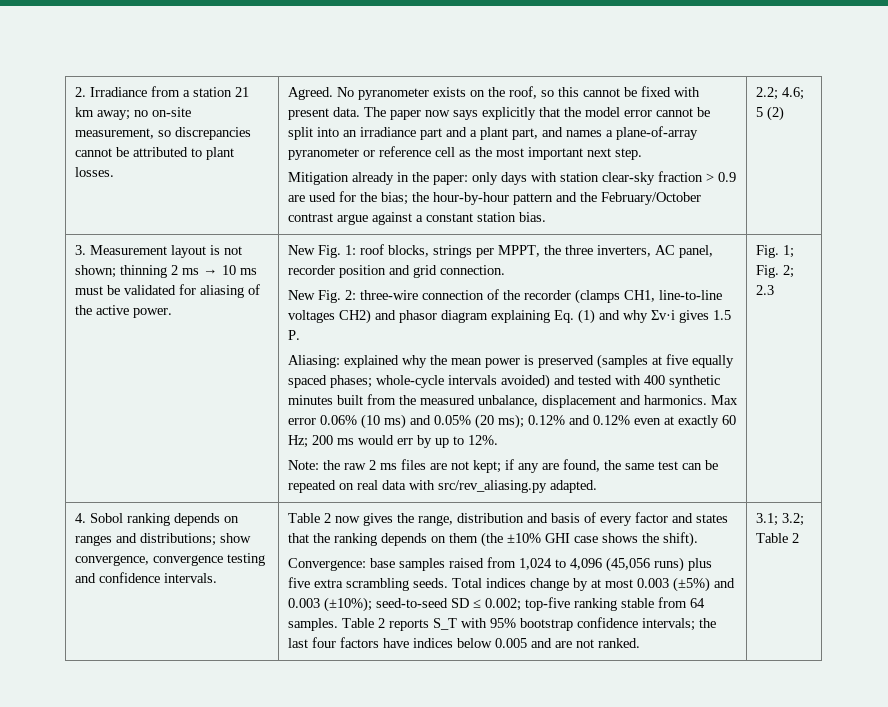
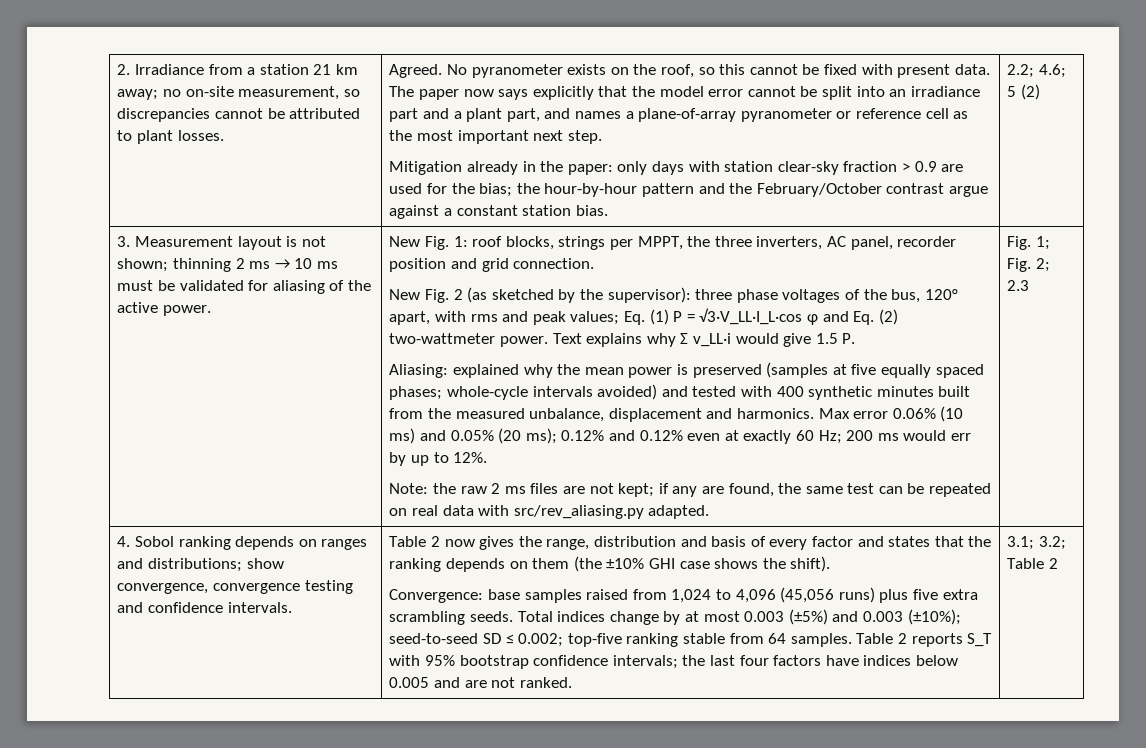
- New Fig. 2: three-wire connection of the recorder (clamps CH1, line-to-line voltages CH2) and phasor diagram explaining Eq. (1) and why Σv·i gives 1.5 P.
+ New Fig. 2 (as sketched by the supervisor): three phase voltages of the bus, 120° apart, with rms and peak values; Eq. (1) P = √3·V_LL·I_L·cos φ and Eq. (2) two-wattmeter power. Text explains why Σ v_LL·i would give 1.5 P.

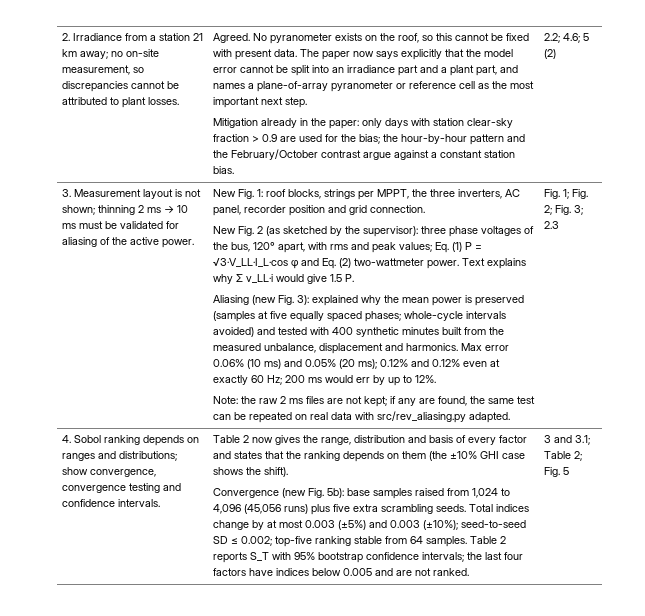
- Aliasing: explained why the mean power is preserved (samples at five equally spaced phases; whole-cycle intervals avoided) and tested with 400 synthetic minutes built from the measured unbalance, displacement and harmonics.
+ Aliasing (new Fig. 3): explained why the mean power is preserved (samples at five equally spaced phases; whole-cycle intervals avoided) and tested with 400 synthetic minutes built from the measured unbalance, displacement and harmonics.
- Fig. 1; Fig. 2; 2.3
+ Fig. 1; Fig. 2; Fig. 3; 2.3
- Convergence: base samples raised from 1,024 to 4,096 (45,056 runs) plus five extra scrambling seeds.
+ Convergence (new Fig. 5b): base samples raised from 1,024 to 4,096 (45,056 runs) plus five extra scrambling seeds.
- 3.1; 3.2; Table 2
+ 3 and 3.1; Table 2; Fig. 5

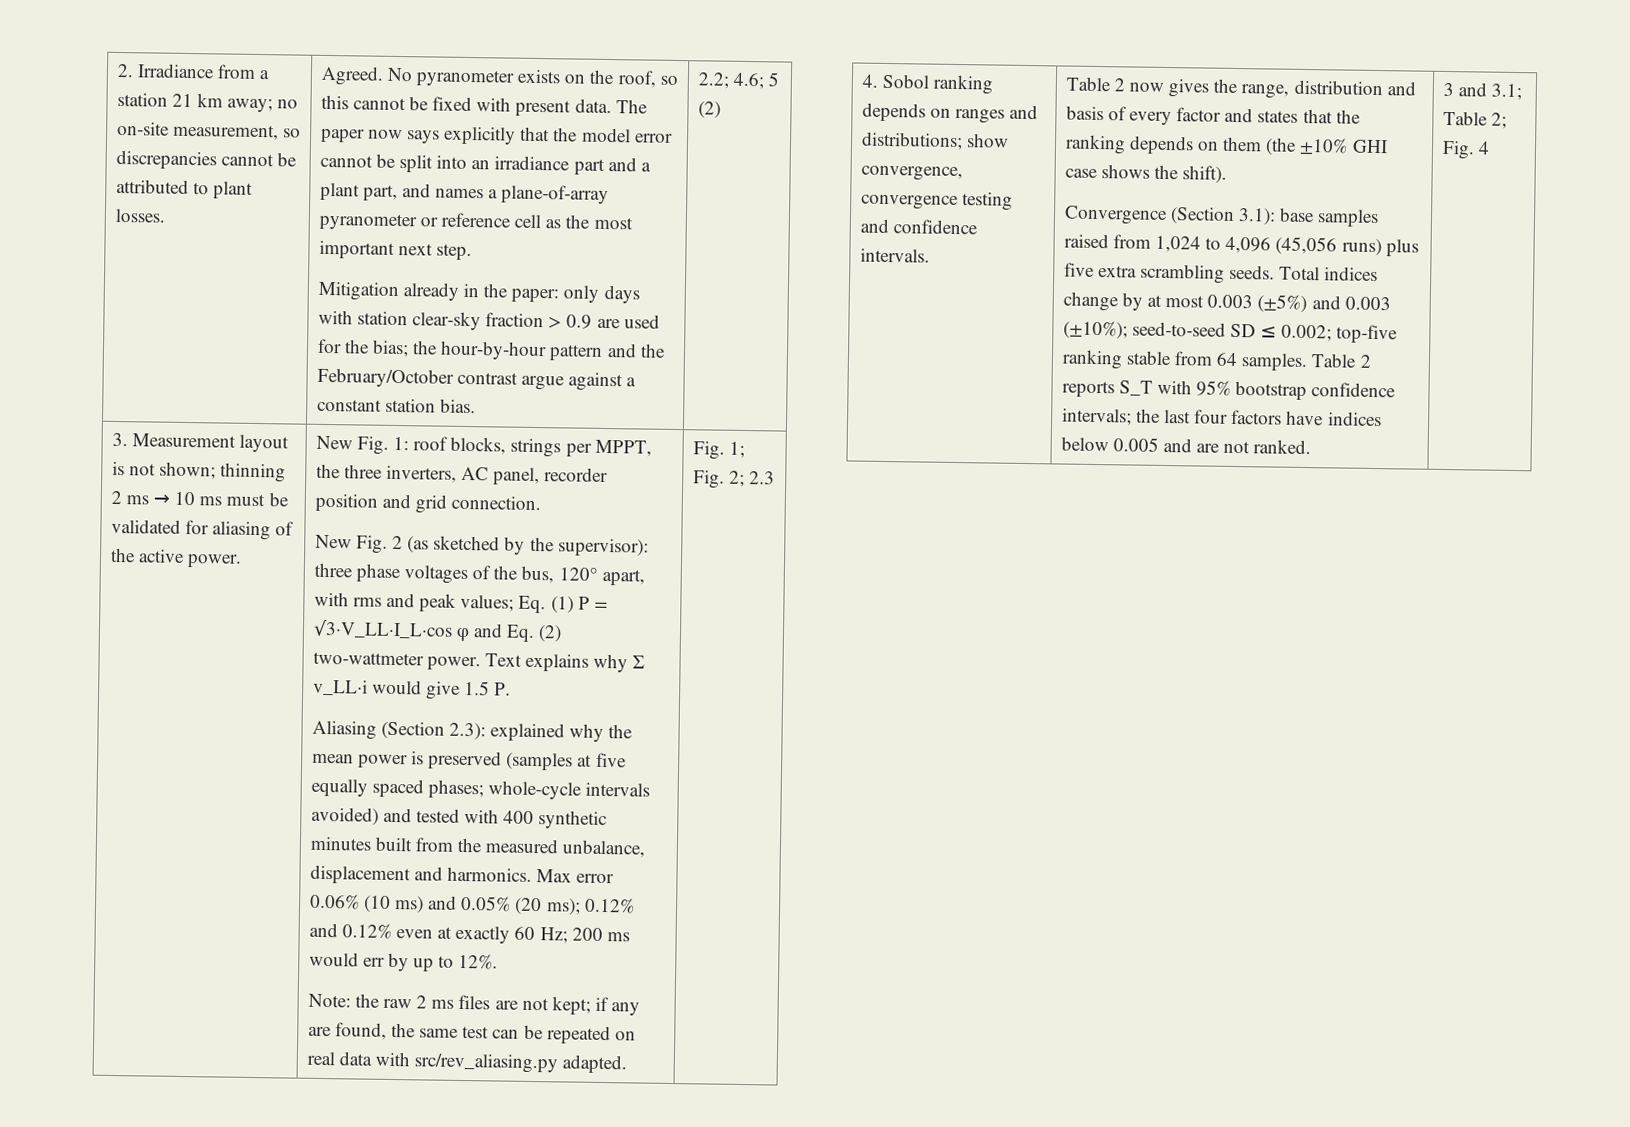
- Aliasing (new Fig. 3): explained why the mean power is preserved (samples at five equally spaced phases; whole-cycle intervals avoided) and tested with 400 synthetic minutes built from the measured unbalance, displacement and harmonics.
+ Aliasing (Section 2.3): explained why the mean power is preserved (samples at five equally spaced phases; whole-cycle intervals avoided) and tested with 400 synthetic minutes built from the measured unbalance, displacement and harmonics.
- Fig. 1; Fig. 2; Fig. 3; 2.3
+ Fig. 1; Fig. 2; 2.3
- Convergence (new Fig. 5b): base samples raised from 1,024 to 4,096 (45,056 runs) plus five extra scrambling seeds.
+ Convergence (Section 3.1): base samples raised from 1,024 to 4,096 (45,056 runs) plus five extra scrambling seeds.
- 3 and 3.1; Table 2; Fig. 5
+ 3 and 3.1; Table 2; Fig. 4

